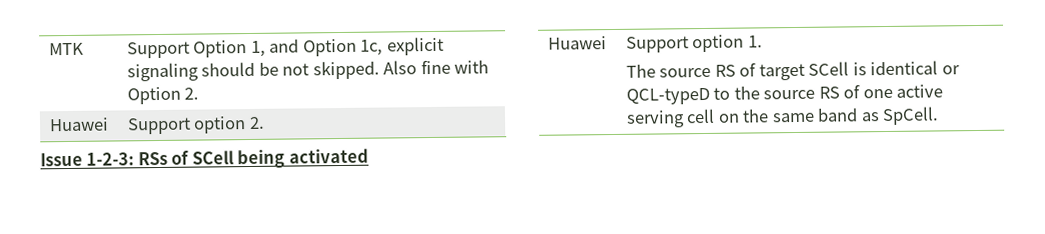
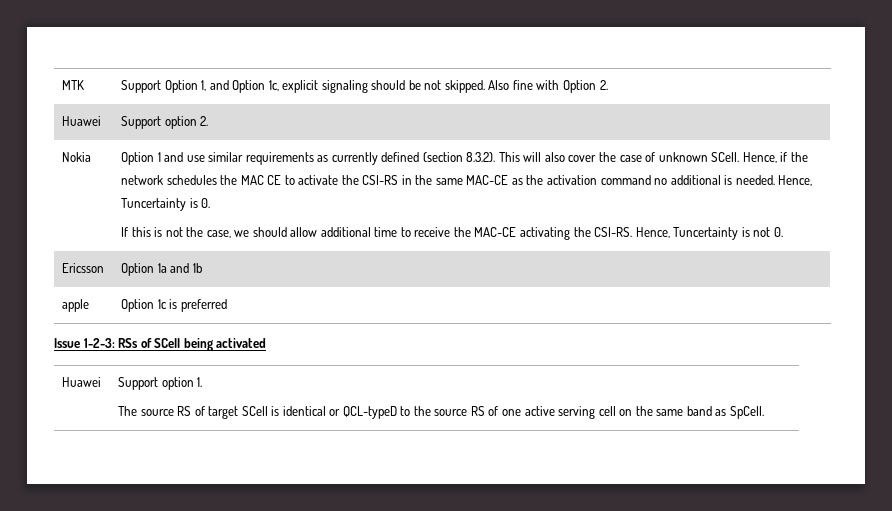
+ Nokia | Option 1 and use similar requirements as currently defined (section 8.3.2). This will also cover the case of unknown SCell. Hence, if the network schedules the MAC CE to activate the CSI-RS in the same MAC-CE as the activation command no additional is needed. Hence, Tuncertainty is 0.
+ If this is not the case, we should allow additional time to receive the MAC-CE activating the CSI-RS. Hence, Tuncertainty is not 0.
+ Ericsson | Option 1a and 1b
+ apple | Option 1c is preferred

